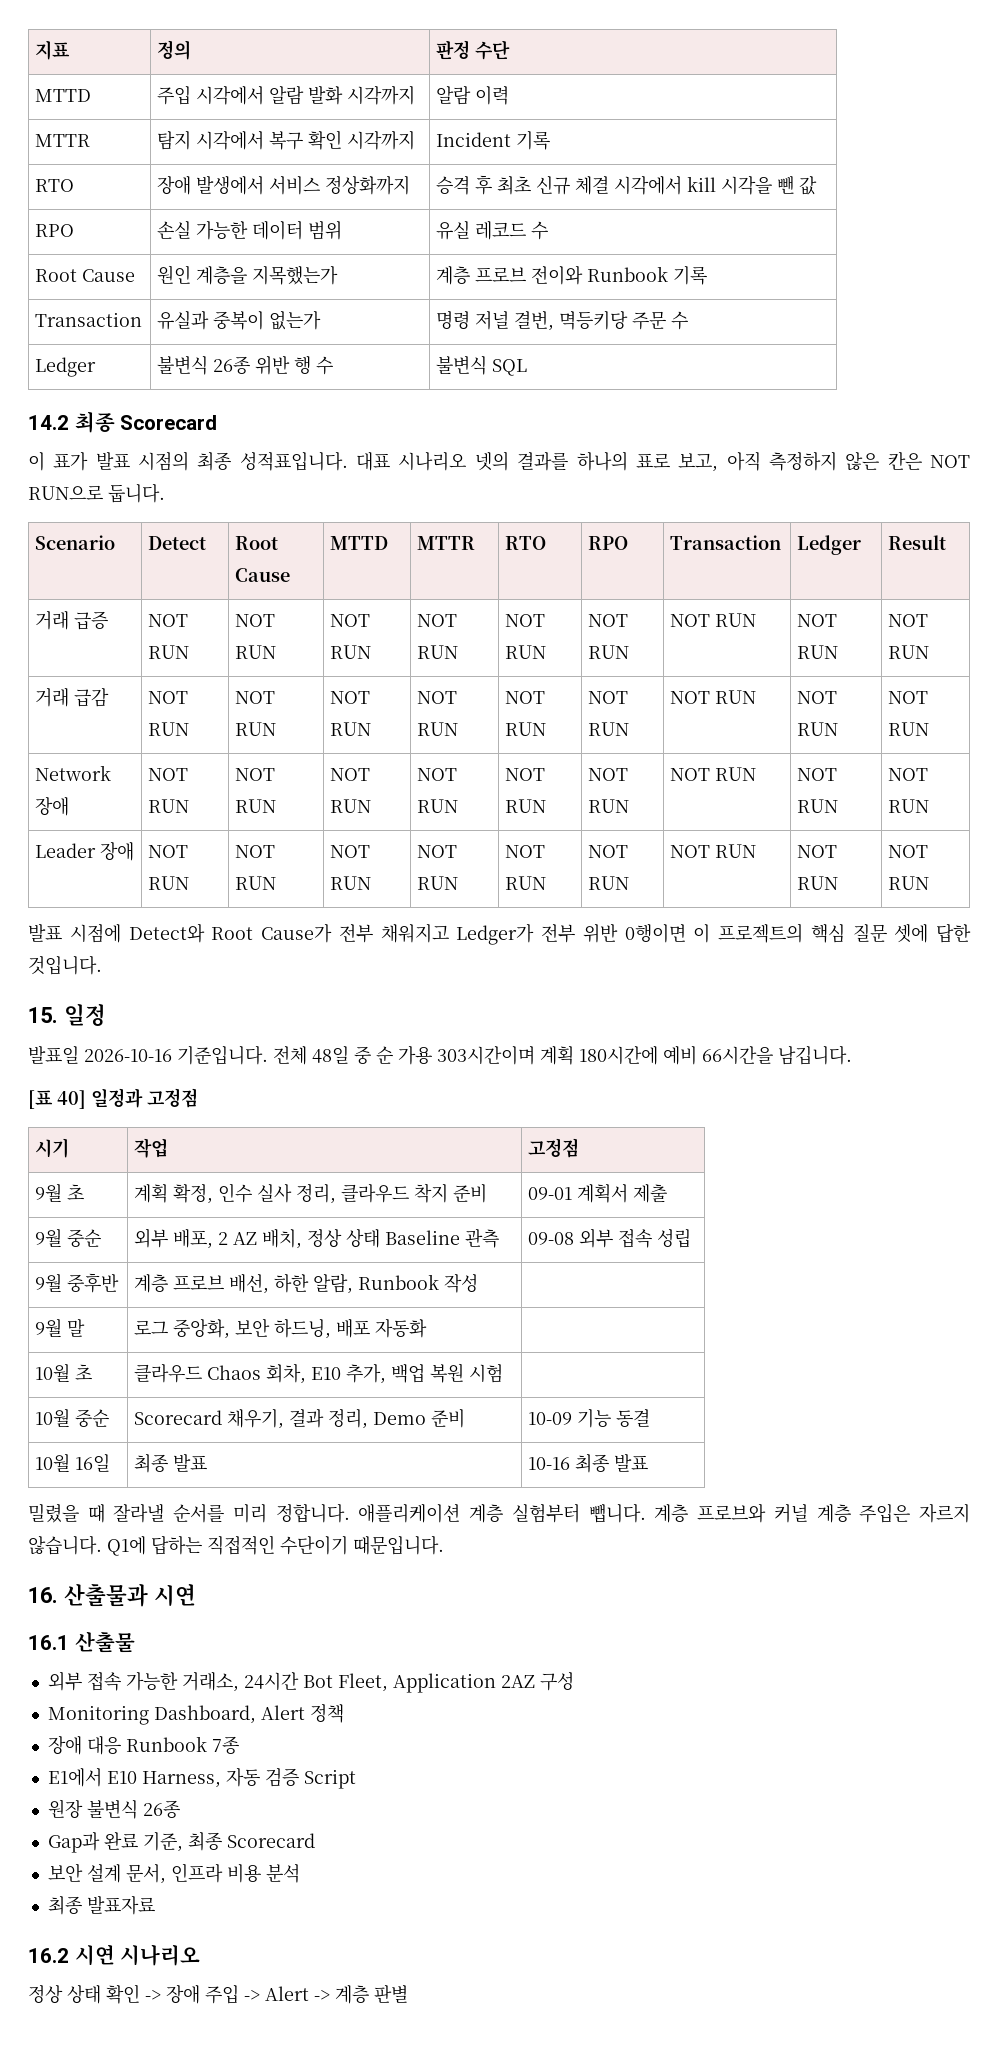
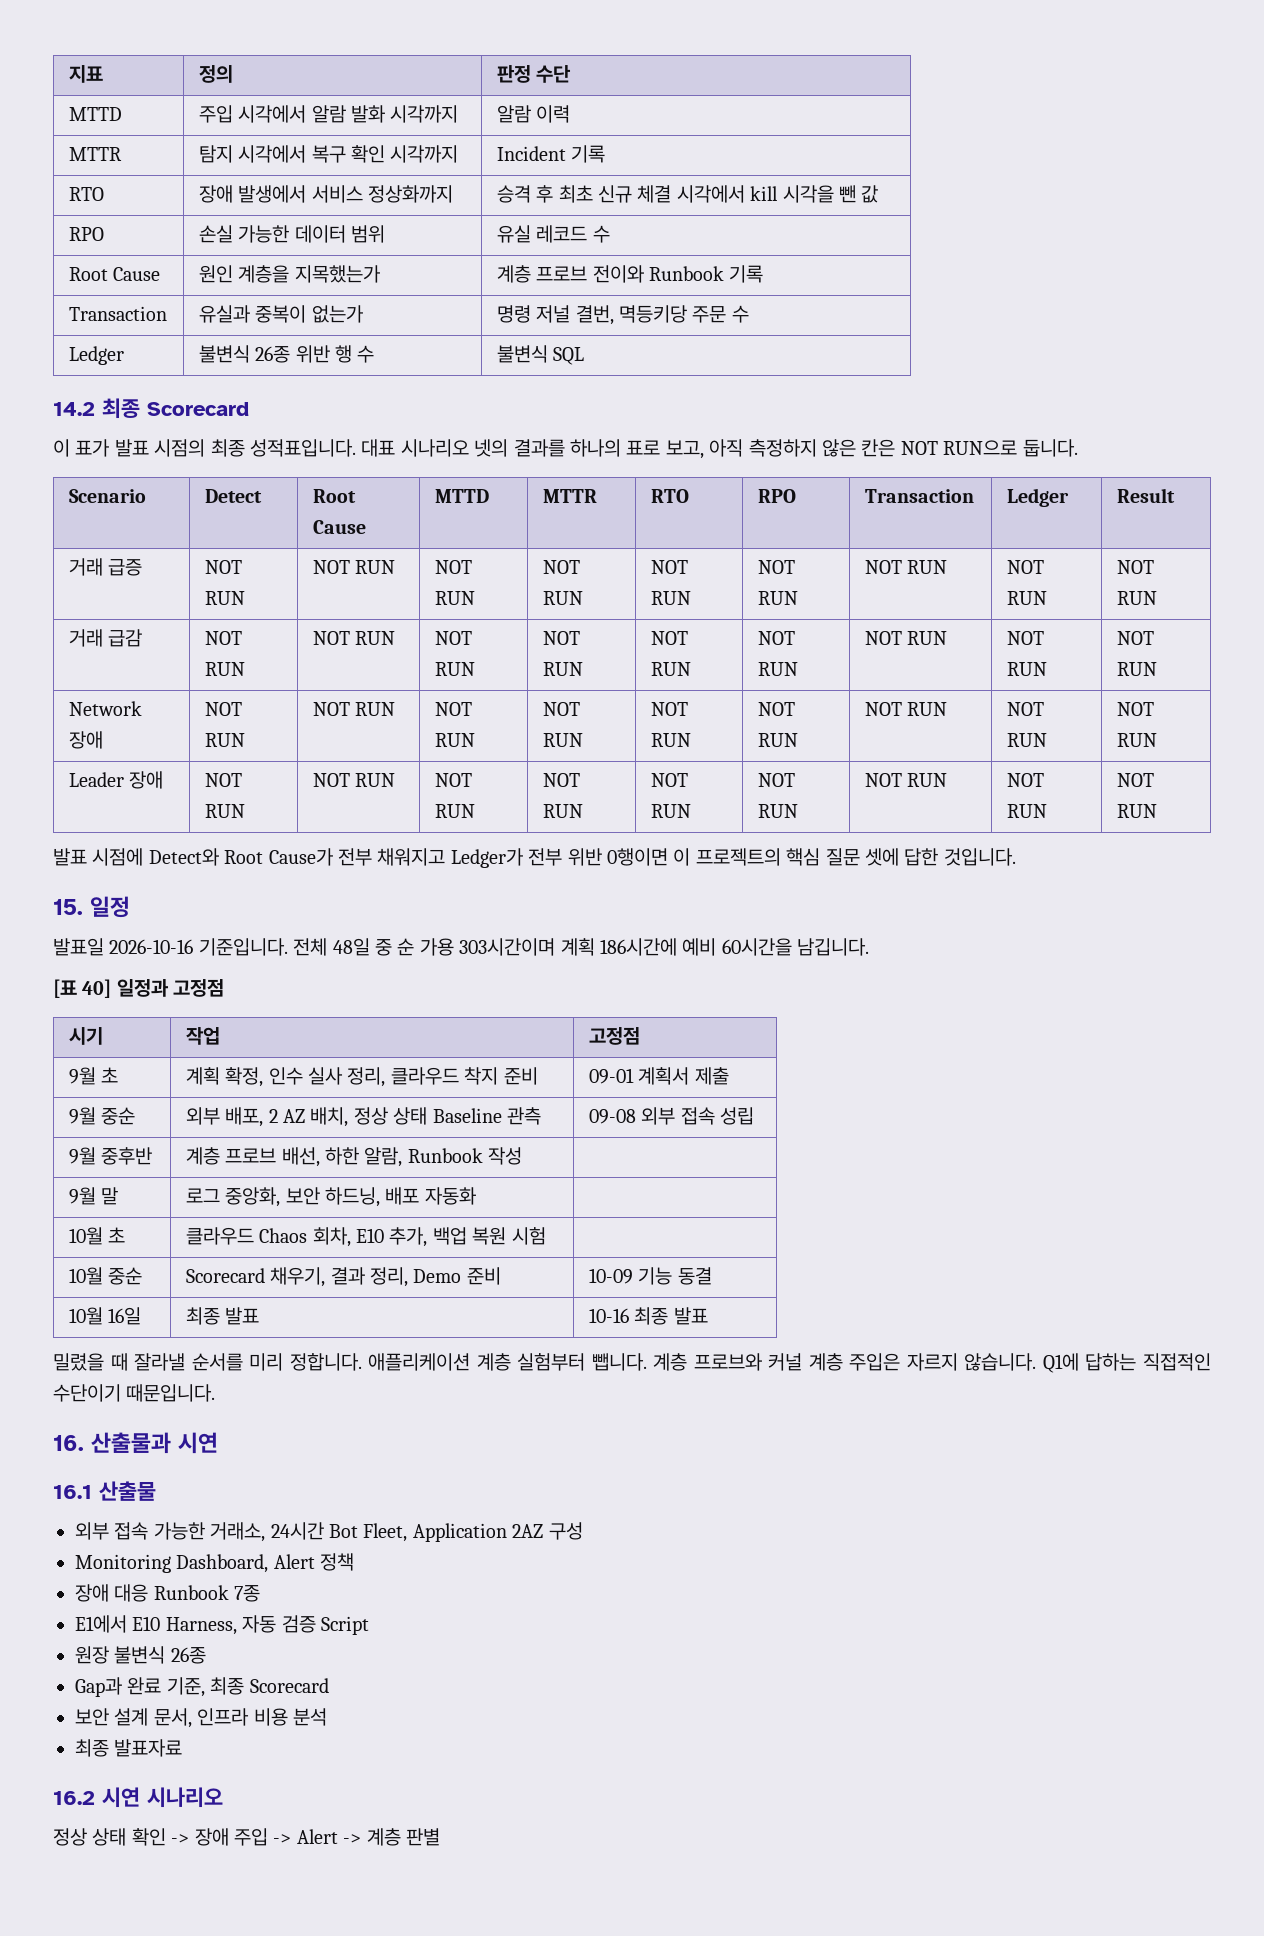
- 전체 48일 중 순 가용 303시간이며 계획 180시간에 예비 66시간을 남깁니다.
+ 전체 48일 중 순 가용 303시간이며 계획 186시간에 예비 60시간을 남깁니다.

